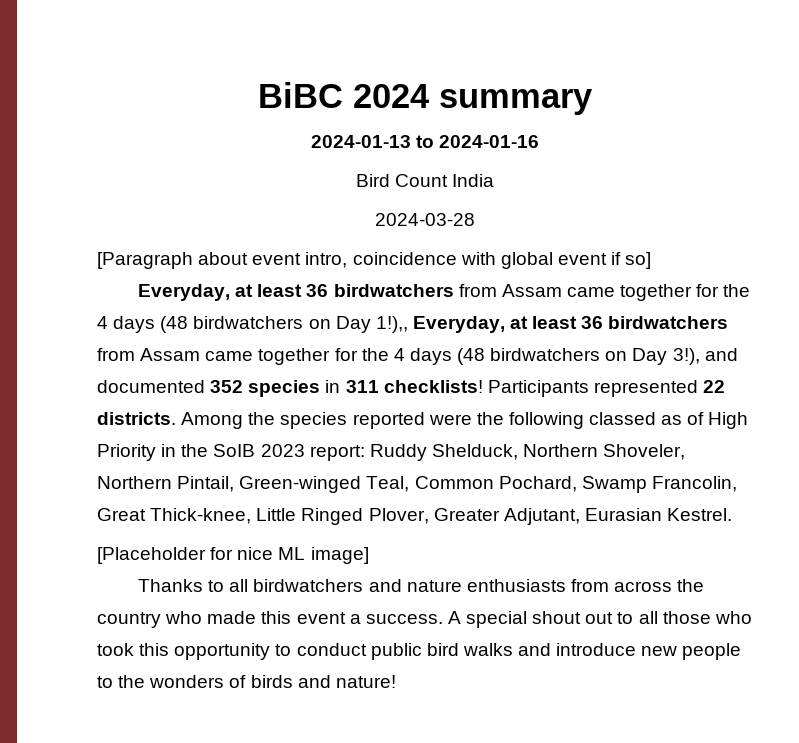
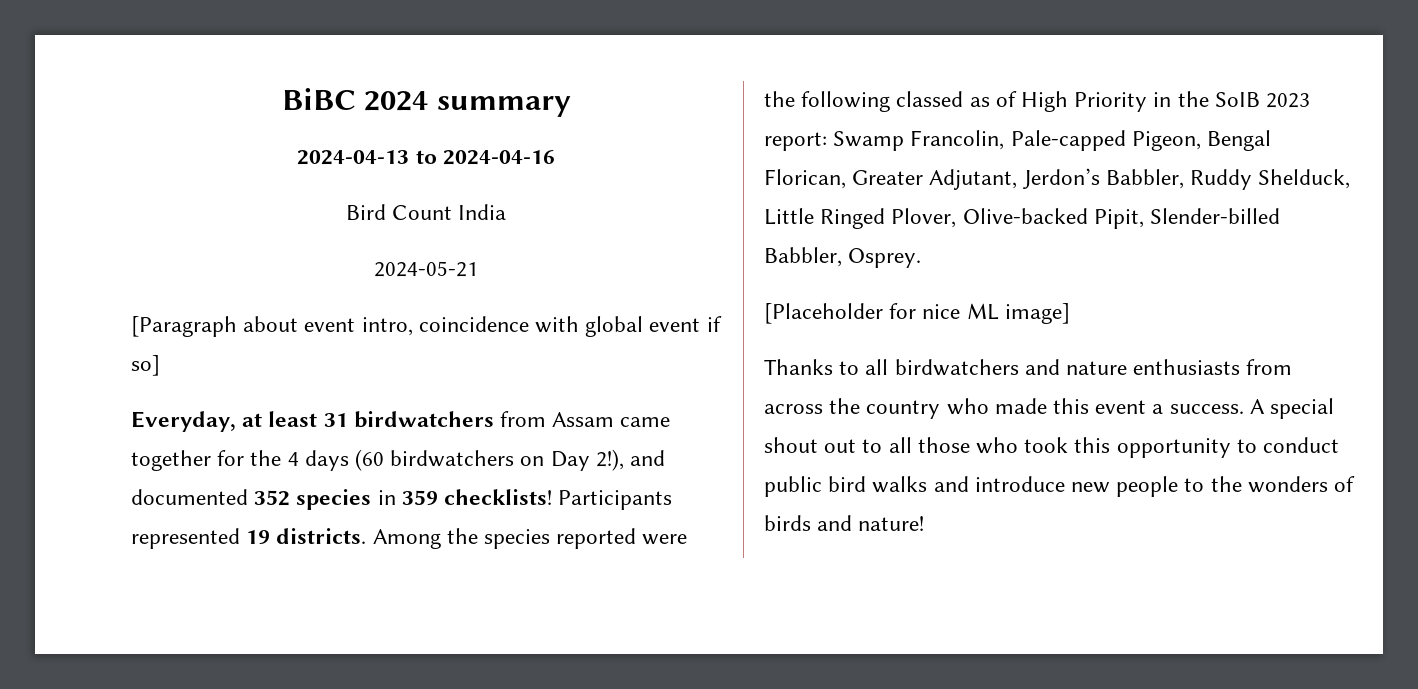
- 2024-01-13 to 2024-01-16
+ 2024-04-13 to 2024-04-16
- 2024-03-28
+ 2024-05-21
- Everyday, at least 36 birdwatchers from Assam came together for the 4 days (48 birdwatchers on Day 1!),, Everyday, at least 36 birdwatchers from Assam came together for the 4 days (48 birdwatchers on Day 3!), and documented 352 species in 311 checklists!
+ Everyday, at least 31 birdwatchers from Assam came together for the 4 days (60 birdwatchers on Day 2!), and documented 352 species in 359 checklists!
- Participants represented 22 districts.
+ Participants represented 19 districts.
- Among the species reported were the following classed as of High Priority in the SoIB 2023 report: Ruddy Shelduck, Northern Shoveler, Northern Pintail, Green-winged Teal, Common Pochard, Swamp Francolin, Great Thick-knee, Little Ringed Plover, Greater Adjutant, Eurasian Kestrel.
+ Among the species reported were the following classed as of High Priority in the SoIB 2023 report: Swamp Francolin, Pale-capped Pigeon, Bengal Florican, Greater Adjutant, Jerdon’s Babbler, Ruddy Shelduck, Little Ringed Plover, Olive-backed Pipit, Slender-billed Babbler, Osprey.

